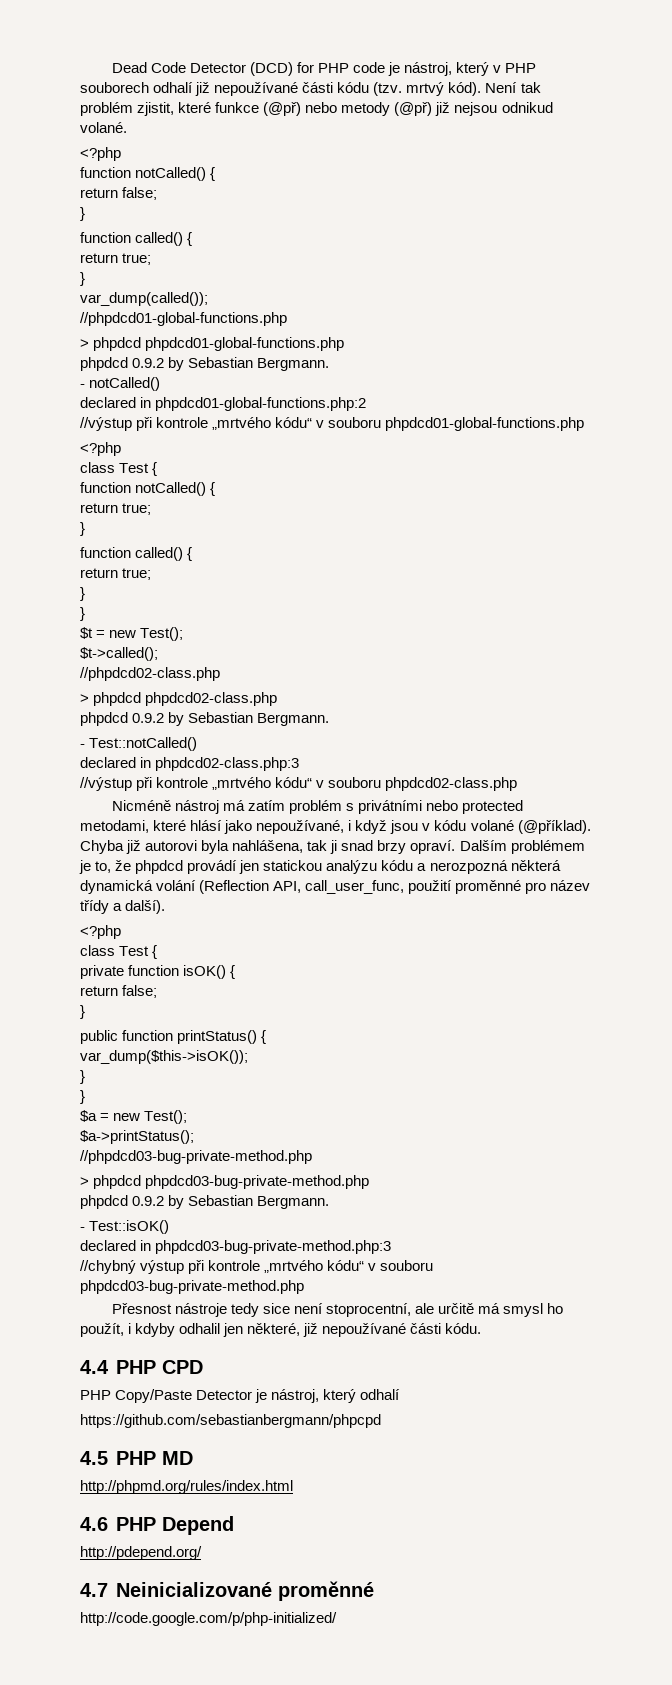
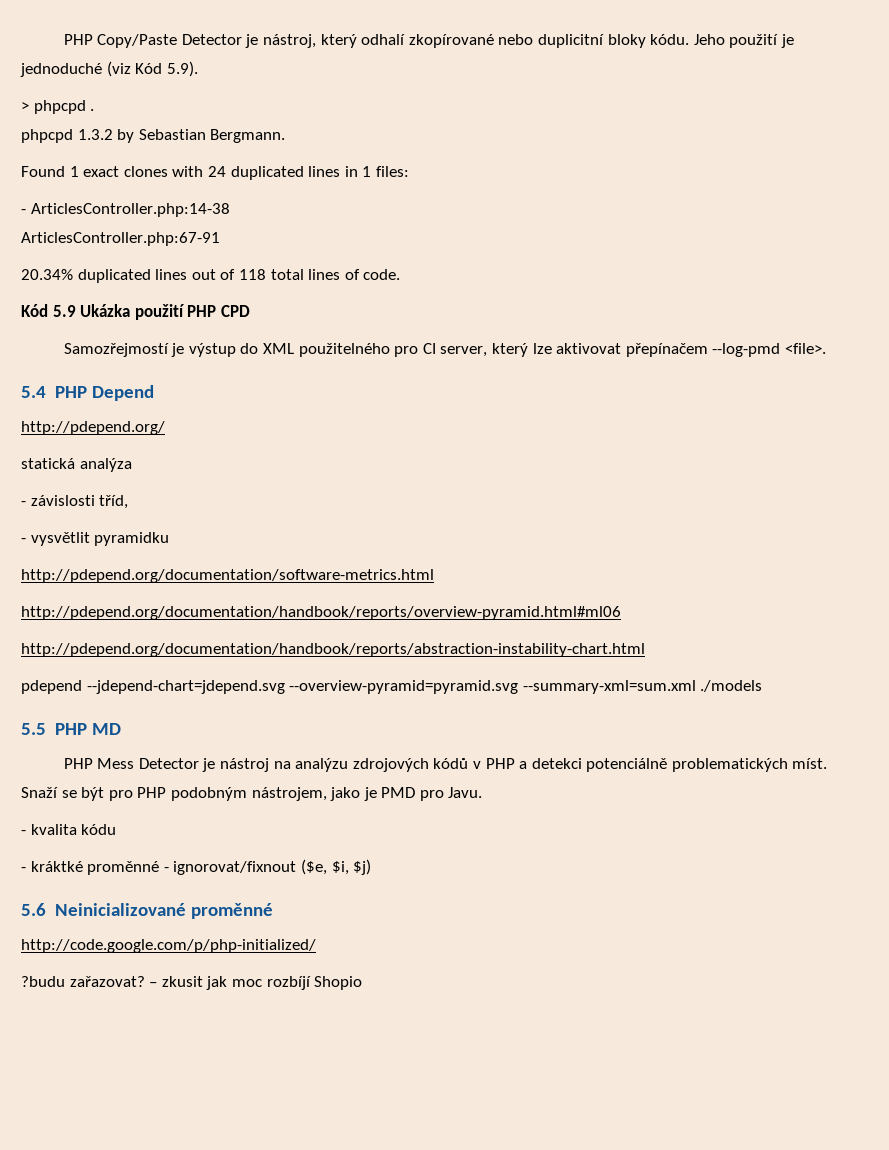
- Dead Code Detector (DCD) for PHP code je nástroj, který v PHP souborech odhalí již nepoužívané části kódu (tzv. mrtvý kód). Není tak problém zjistit, které funkce (@př) nebo metody (@př) již nejsou odnikud volané.
- <?php
- function notCalled() {
- return false;
- }
- function called() {
- return true;
- }
- var_dump(called());
- //phpdcd01-global-functions.php
- > phpdcd phpdcd01-global-functions.php
- phpdcd 0.9.2 by Sebastian Bergmann.
- - notCalled()
- declared in phpdcd01-global-functions.php:2
- //výstup při kontrole „mrtvého kódu“ v souboru phpdcd01-global-functions.php
- <?php
- class Test {
- function notCalled() {
- return true;
- }
- function called() {
- return true;
- }
- }
- $t = new Test();
- $t->called();
- //phpdcd02-class.php
- > phpdcd phpdcd02-class.php
- phpdcd 0.9.2 by Sebastian Bergmann.
- - Test::notCalled()
- declared in phpdcd02-class.php:3
- //výstup při kontrole „mrtvého kódu“ v souboru phpdcd02-class.php
- Nicméně nástroj má zatím problém s privátními nebo protected metodami, které hlásí jako nepoužívané, i když jsou v kódu volané (@příklad). Chyba již autorovi byla nahlášena, tak ji snad brzy opraví. Dalším problémem je to, že phpdcd provádí jen statickou analýzu kódu a nerozpozná některá dynamická volání (Reflection API, call_user_func, použití proměnné pro název třídy a další).
- <?php
- class Test {
- private function isOK() {
- return false;
- }
- public function printStatus() {
- var_dump($this->isOK());
- }
- }
- $a = new Test();
- $a->printStatus();
- //phpdcd03-bug-private-method.php
- > phpdcd phpdcd03-bug-private-method.php
- phpdcd 0.9.2 by Sebastian Bergmann.
- - Test::isOK()
- declared in phpdcd03-bug-private-method.php:3
- //chybný výstup při kontrole „mrtvého kódu“ v souboru phpdcd03-bug-private-method.php
- Přesnost nástroje tedy sice není stoprocentní, ale určitě má smysl ho použít, i kdyby odhalil jen některé, již nepoužívané části kódu.
- 4.4 PHP CPD
- PHP Copy/Paste Detector je nástroj, který odhalí
- https://github.com/sebastianbergmann/phpcpd
- 4.5 PHP MD
- http://phpmd.org/rules/index.html
- 4.6 PHP Depend
+ PHP Copy/Paste Detector je nástroj, který odhalí zkopírované nebo duplicitní bloky kódu. Jeho použití je jednoduché (viz Kód 5.9).
+ > phpcpd .
+ phpcpd 1.3.2 by Sebastian Bergmann.
+ Found 1 exact clones with 24 duplicated lines in 1 files:
+ - ArticlesController.php:14-38
+ ArticlesController.php:67-91
+ 20.34% duplicated lines out of 118 total lines of code.
+ Kód 5.9 Ukázka použití PHP CPD
+ Samozřejmostí je výstup do XML použitelného pro CI server, který lze aktivovat přepínačem --log-pmd <file>.
+ 5.4 PHP Depend
  http://pdepend.org/
- 4.7 Neinicializované proměnné
+ statická analýza
+ - závislosti tříd,
+ - vysvětlit pyramidku
+ http://pdepend.org/documentation/software-metrics.html
+ http://pdepend.org/documentation/handbook/reports/overview-pyramid.html#ml06
+ http://pdepend.org/documentation/handbook/reports/abstraction-instability-chart.html
+ pdepend --jdepend-chart=jdepend.svg --overview-pyramid=pyramid.svg --summary-xml=sum.xml ./models
+ 5.5 PHP MD
+ PHP Mess Detector je nástroj na analýzu zdrojových kódů v PHP a detekci potenciálně problematických míst. Snaží se být pro PHP podobným nástrojem, jako je PMD pro Javu.
+ - kvalita kódu
+ - kráktké proměnné - ignorovat/fixnout ($e, $i, $j)
+ 5.6 Neinicializované proměnné
  http://code.google.com/p/php-initialized/
+ ?budu zařazovat? – zkusit jak moc rozbíjí Shopio

